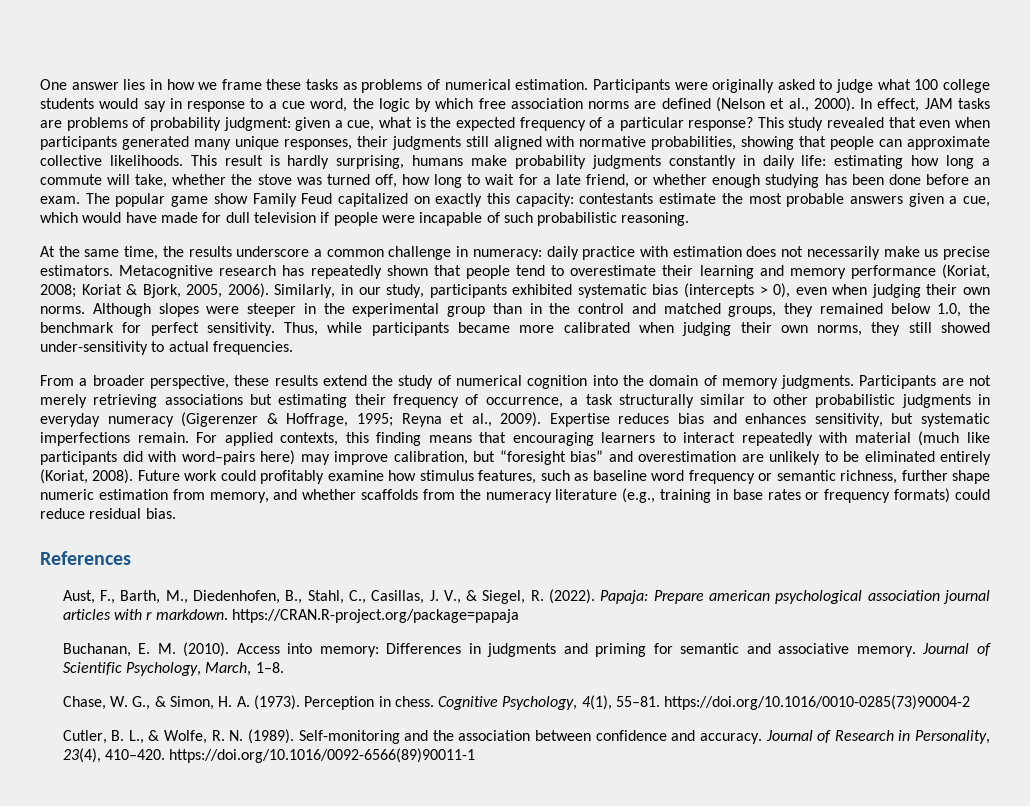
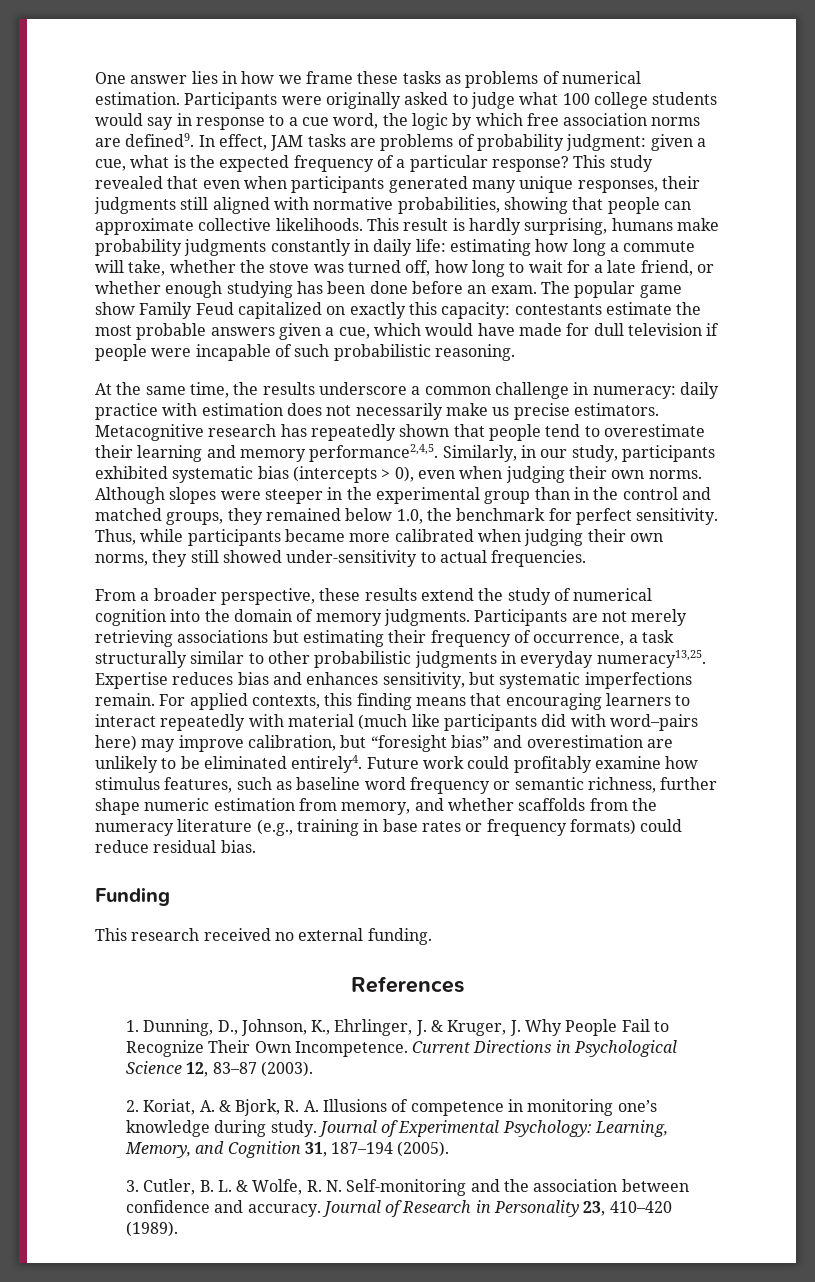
- Participants were originally asked to judge what 100 college students would say in response to a cue word, the logic by which free association norms are defined (Nelson et al., 2000).
+ Participants were originally asked to judge what 100 college students would say in response to a cue word, the logic by which free association norms are defined9.
- Metacognitive research has repeatedly shown that people tend to overestimate their learning and memory performance (Koriat, 2008; Koriat & Bjork, 2005, 2006).
+ Metacognitive research has repeatedly shown that people tend to overestimate their learning and memory performance2,4,5.
- Participants are not merely retrieving associations but estimating their frequency of occurrence, a task structurally similar to other probabilistic judgments in everyday numeracy (Gigerenzer & Hoffrage, 1995; Reyna et al., 2009).
+ Participants are not merely retrieving associations but estimating their frequency of occurrence, a task structurally similar to other probabilistic judgments in everyday numeracy13,25.
- For applied contexts, this finding means that encouraging learners to interact repeatedly with material (much like participants did with word–pairs here) may improve calibration, but “foresight bias” and overestimation are unlikely to be eliminated entirely (Koriat, 2008).
+ For applied contexts, this finding means that encouraging learners to interact repeatedly with material (much like participants did with word–pairs here) may improve calibration, but “foresight bias” and overestimation are unlikely to be eliminated entirely4.
+ Funding
+ This research received no external funding.
  References
- Aust, F., Barth, M., Diedenhofen, B., Stahl, C., Casillas, J. V., & Siegel, R. (2022). Papaja: Prepare american psychological association journal articles with r markdown. https://CRAN.R-project.org/package=papaja
- Buchanan, E. M. (2010). Access into memory: Differences in judgments and priming for semantic and associative memory. Journal of Scientific Psychology, March, 1–8.
- Chase, W. G., & Simon, H. A. (1973). Perception in chess. Cognitive Psychology, 4(1), 55–81. https://doi.org/10.1016/0010-0285(73)90004-2
- Cutler, B. L., & Wolfe, R. N. (1989). Self-monitoring and the association between confidence and accuracy.
+ 1. Dunning, D., Johnson, K., Ehrlinger, J. & Kruger, J. Why People Fail to Recognize Their Own Incompetence. Current Directions in Psychological Science 12, 83–87 (2003).
+ 2. Koriat, A. & Bjork, R. A. Illusions of competence in monitoring one’s knowledge during study. Journal of Experimental Psychology: Learning, Memory, and Cognition 31, 187–194 (2005).
+ 3. Cutler, B. L. & Wolfe, R. N. Self-monitoring and the association between confidence and accuracy.
- Journal of Research in Personality, 23(4), 410–420. https://doi.org/10.1016/0092-6566(89)90011-1
+ Journal of Research in Personality 23, 410–420 (1989).

